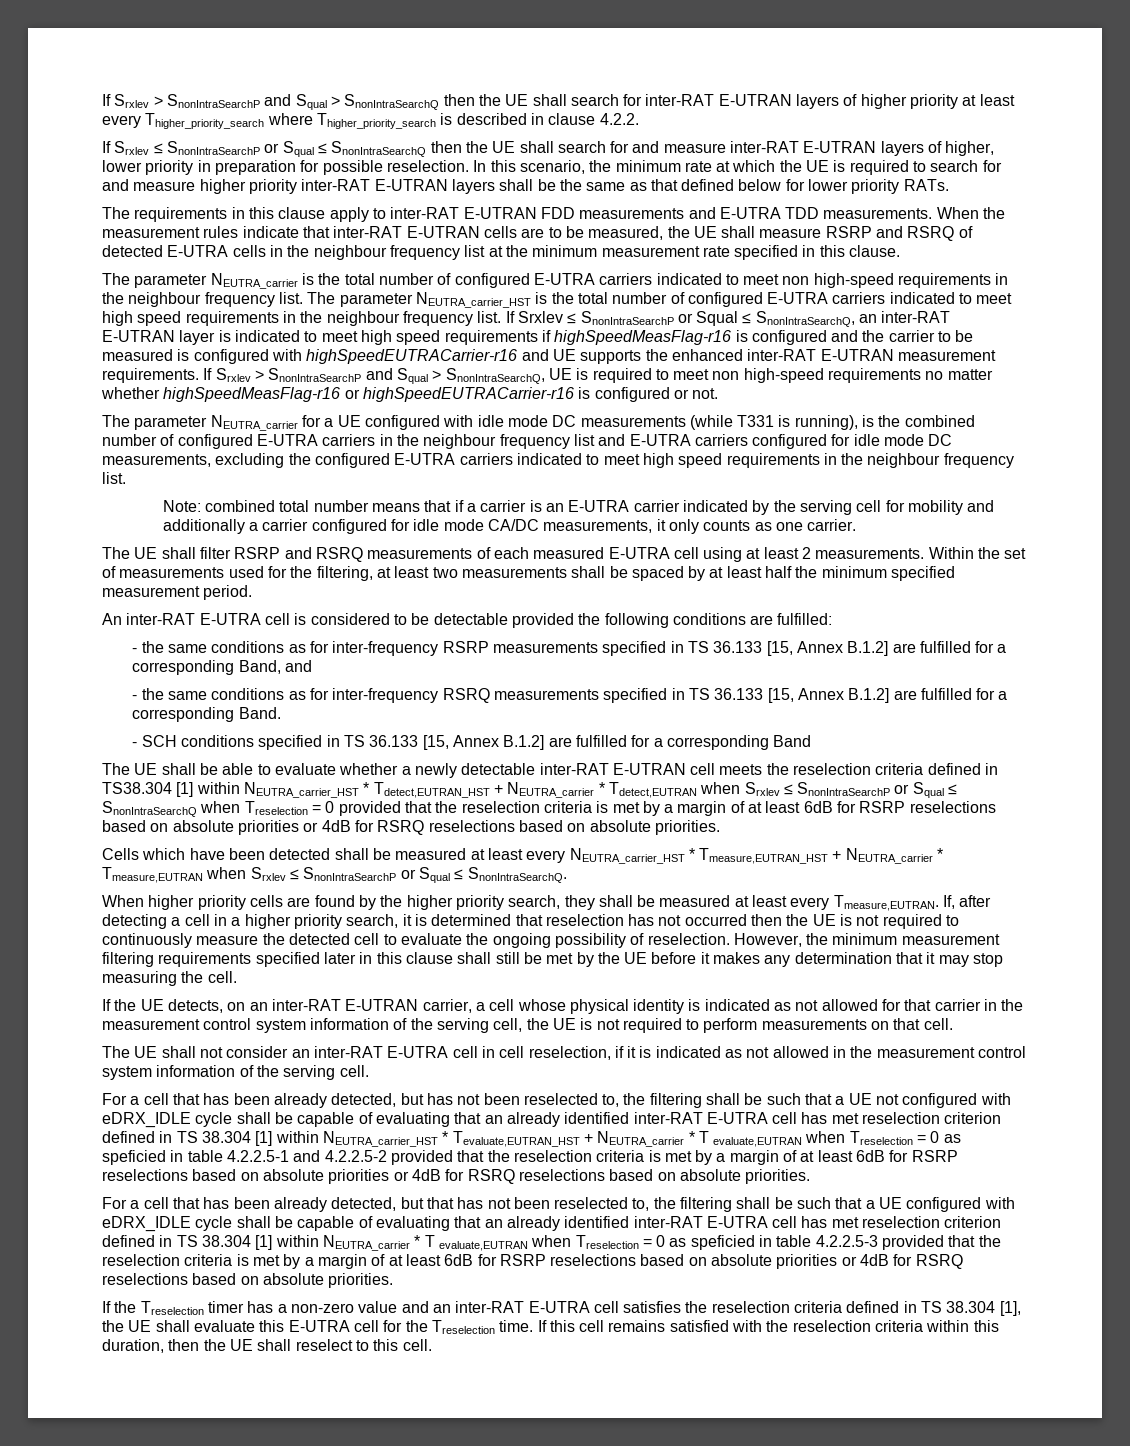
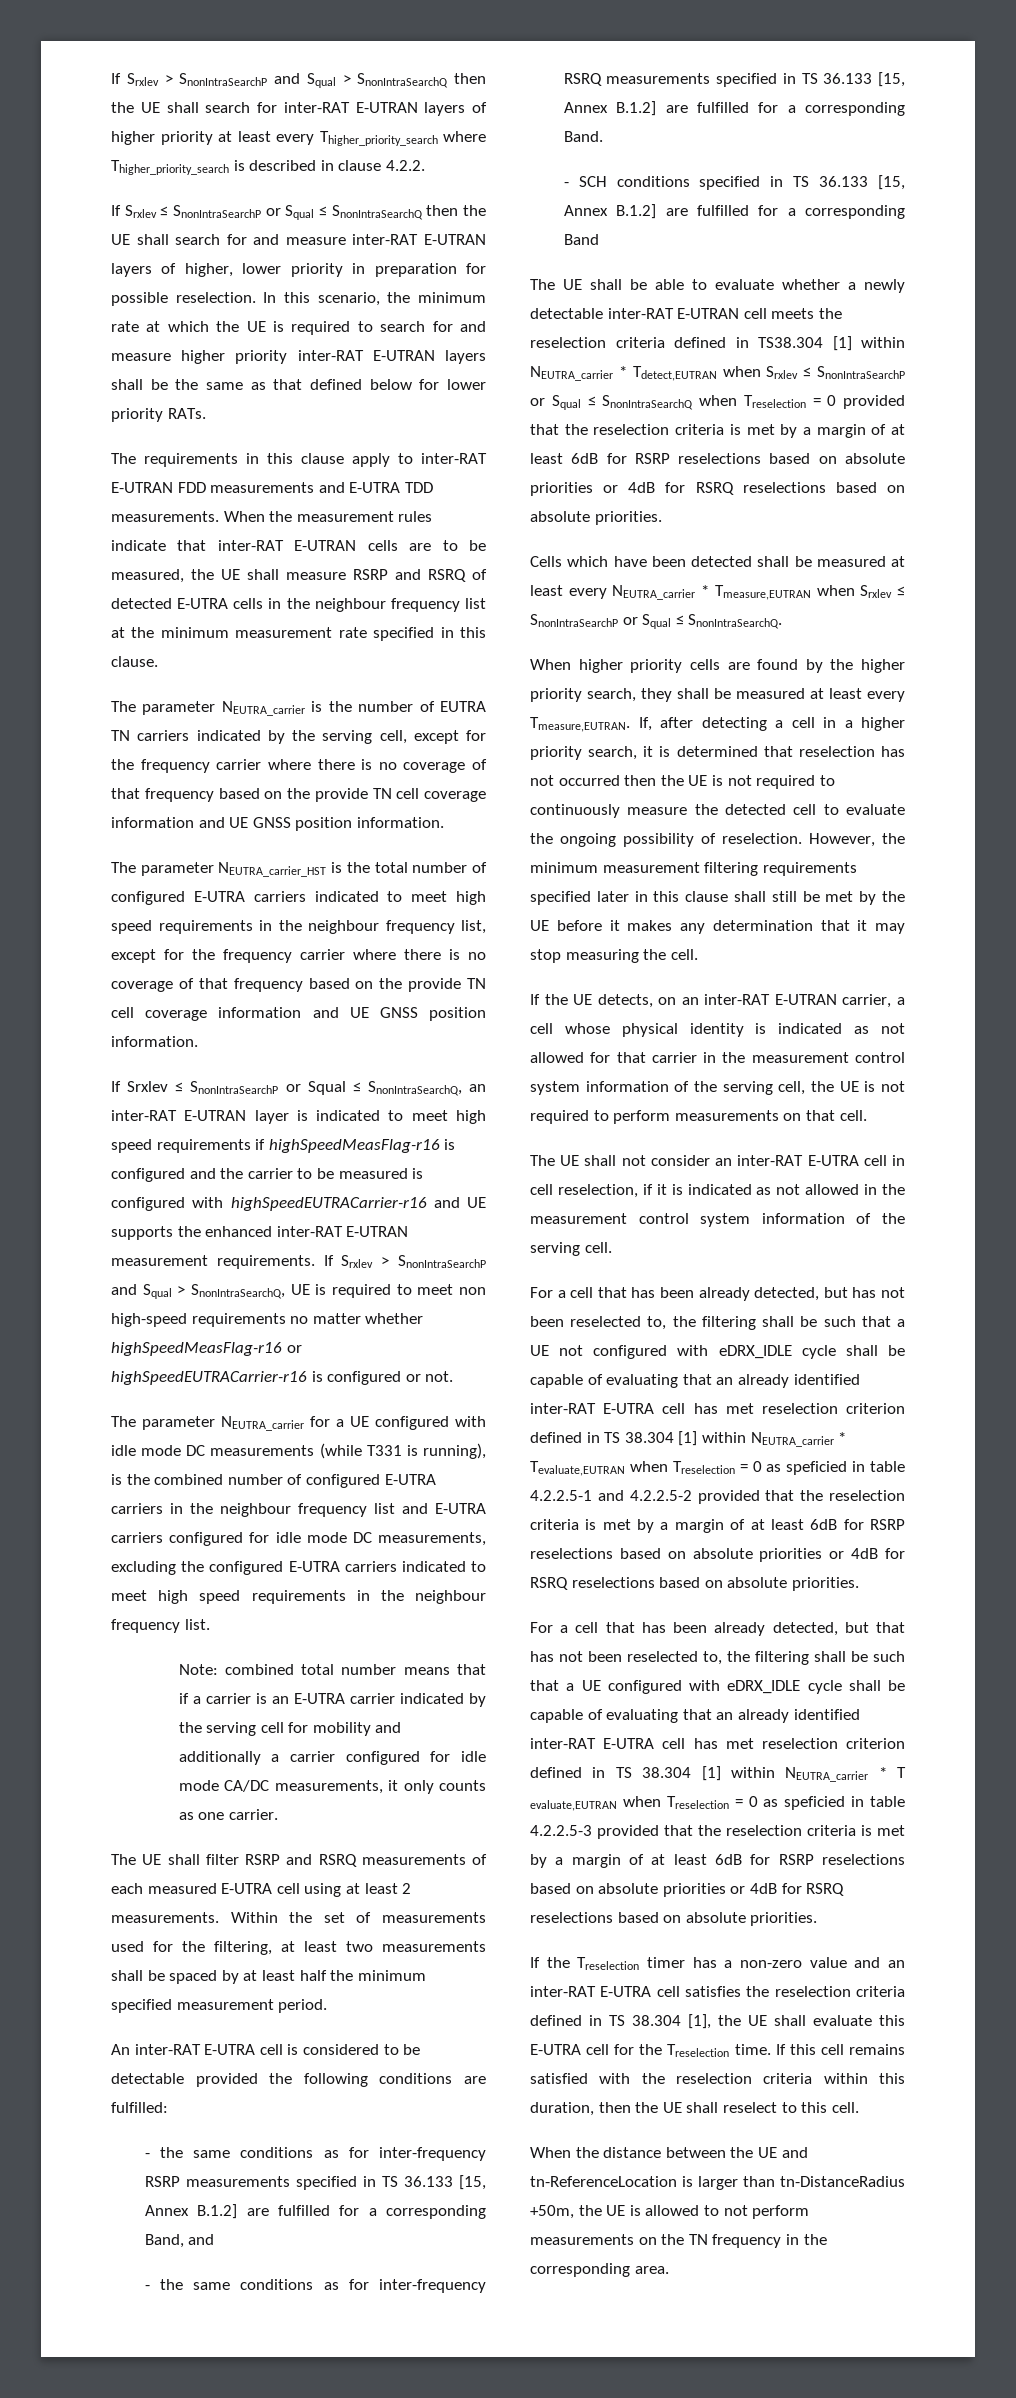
- The parameter NEUTRA_carrier is the total number of configured E-UTRA carriers indicated to meet non high-speed requirements in the neighbour frequency list. The parameter NEUTRA_carrier_HST is the total number of configured E-UTRA carriers indicated to meet high speed requirements in the neighbour frequency list. If Srxlev ≤ SnonIntraSearchP or Squal ≤ SnonIntraSearchQ, an inter-RAT E-UTRAN layer is indicated to meet high speed requirements if highSpeedMeasFlag-r16 is configured and the carrier to be measured is configured with highSpeedEUTRACarrier-r16 and UE supports the enhanced inter-RAT E-UTRAN measurement requirements.
+ The parameter NEUTRA_carrier is the number of EUTRA TN carriers indicated by the serving cell, except for the frequency carrier where there is no coverage of that frequency based on the provide TN cell coverage information and UE GNSS position information.
+ The parameter NEUTRA_carrier_HST is the total number of configured E-UTRA carriers indicated to meet high speed requirements in the neighbour frequency list, except for the frequency carrier where there is no coverage of that frequency based on the provide TN cell coverage information and UE GNSS position information.
+ If Srxlev ≤ SnonIntraSearchP or Squal ≤ SnonIntraSearchQ, an inter-RAT E-UTRAN layer is indicated to meet high speed requirements if highSpeedMeasFlag-r16 is configured and the carrier to be measured is configured with highSpeedEUTRACarrier-r16 and UE supports the enhanced inter-RAT E-UTRAN measurement requirements.
- The UE shall be able to evaluate whether a newly detectable inter-RAT E-UTRAN cell meets the reselection criteria defined in TS38.304 [1] within NEUTRA_carrier_HST * Tdetect,EUTRAN_HST + NEUTRA_carrier * Tdetect,EUTRAN when Srxlev ≤ SnonIntraSearchP or Squal ≤ SnonIntraSearchQ when Treselection = 0 provided that the reselection criteria is met by a margin of at least 6dB for RSRP reselections based on absolute priorities or 4dB for RSRQ reselections based on absolute priorities.
+ The UE shall be able to evaluate whether a newly detectable inter-RAT E-UTRAN cell meets the reselection criteria defined in TS38.304 [1] within NEUTRA_carrier * Tdetect,EUTRAN when Srxlev ≤ SnonIntraSearchP or Squal ≤ SnonIntraSearchQ when Treselection = 0 provided that the reselection criteria is met by a margin of at least 6dB for RSRP reselections based on absolute priorities or 4dB for RSRQ reselections based on absolute priorities.
- Cells which have been detected shall be measured at least every NEUTRA_carrier_HST * Tmeasure,EUTRAN_HST + NEUTRA_carrier * Tmeasure,EUTRAN when Srxlev ≤ SnonIntraSearchP or Squal ≤ SnonIntraSearchQ.
+ Cells which have been detected shall be measured at least every NEUTRA_carrier * Tmeasure,EUTRAN when Srxlev ≤ SnonIntraSearchP or Squal ≤ SnonIntraSearchQ.
- For a cell that has been already detected, but has not been reselected to, the filtering shall be such that a UE not configured with eDRX_IDLE cycle shall be capable of evaluating that an already identified inter-RAT E-UTRA cell has met reselection criterion defined in TS 38.304 [1] within NEUTRA_carrier_HST * Tevaluate,EUTRAN_HST + NEUTRA_carrier * T evaluate,EUTRAN when Treselection = 0 as speficied in table 4.2.2.5-1 and 4.2.2.5-2 provided that the reselection criteria is met by a margin of at least 6dB for RSRP reselections based on absolute priorities or 4dB for RSRQ reselections based on absolute priorities.
+ For a cell that has been already detected, but has not been reselected to, the filtering shall be such that a UE not configured with eDRX_IDLE cycle shall be capable of evaluating that an already identified inter-RAT E-UTRA cell has met reselection criterion defined in TS 38.304 [1] within NEUTRA_carrier * Tevaluate,EUTRAN when Treselection = 0 as speficied in table 4.2.2.5-1 and 4.2.2.5-2 provided that the reselection criteria is met by a margin of at least 6dB for RSRP reselections based on absolute priorities or 4dB for RSRQ reselections based on absolute priorities.
+ When the distance between the UE and tn-ReferenceLocation is larger than tn-DistanceRadius +50m, the UE is allowed to not perform measurements on the TN frequency in the corresponding area.

